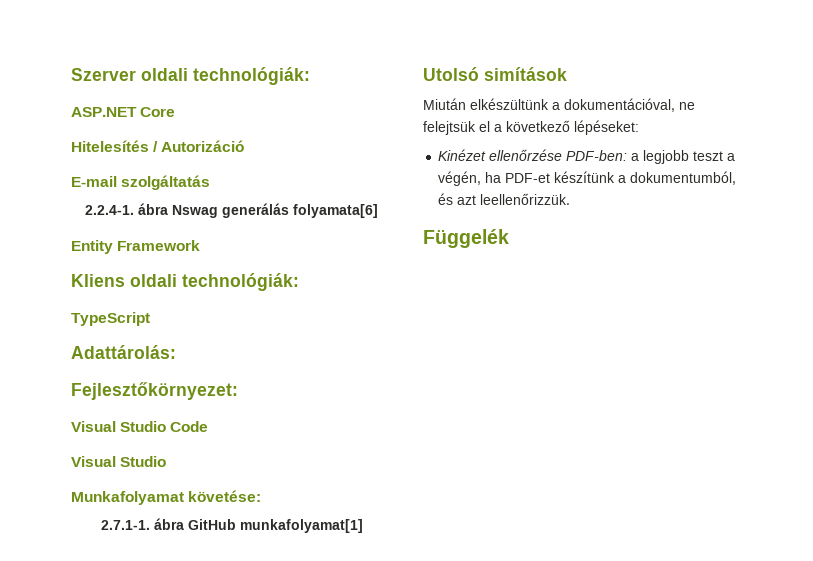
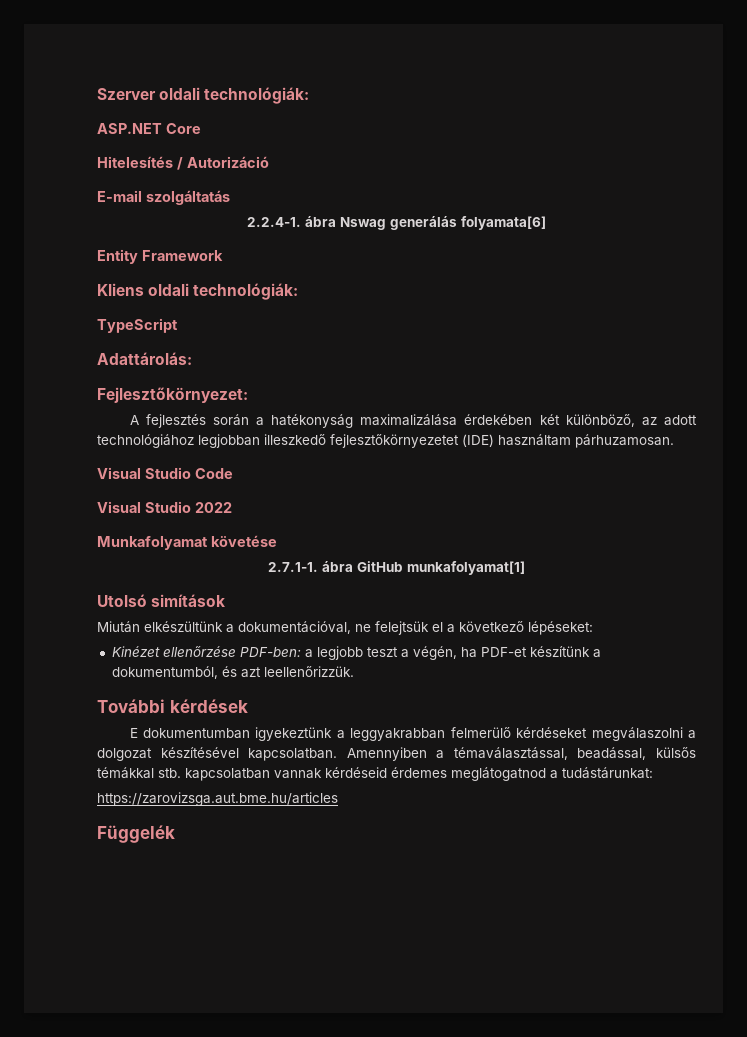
+ A fejlesztés során a hatékonyság maximalizálása érdekében két különböző, az adott technológiához legjobban illeszkedő fejlesztőkörnyezetet (IDE) használtam párhuzamosan.
  Visual Studio Code
- Visual Studio
+ Visual Studio 2022
- Munkafolyamat követése:
+ Munkafolyamat követése
+ További kérdések
+ E dokumentumban igyekeztünk a leggyakrabban felmerülő kérdéseket megválaszolni a dolgozat készítésével kapcsolatban. Amennyiben a témaválasztással, beadással, külsős témákkal stb. kapcsolatban vannak kérdéseid érdemes meglátogatnod a tudástárunkat:
+ https://zarovizsga.aut.bme.hu/articles

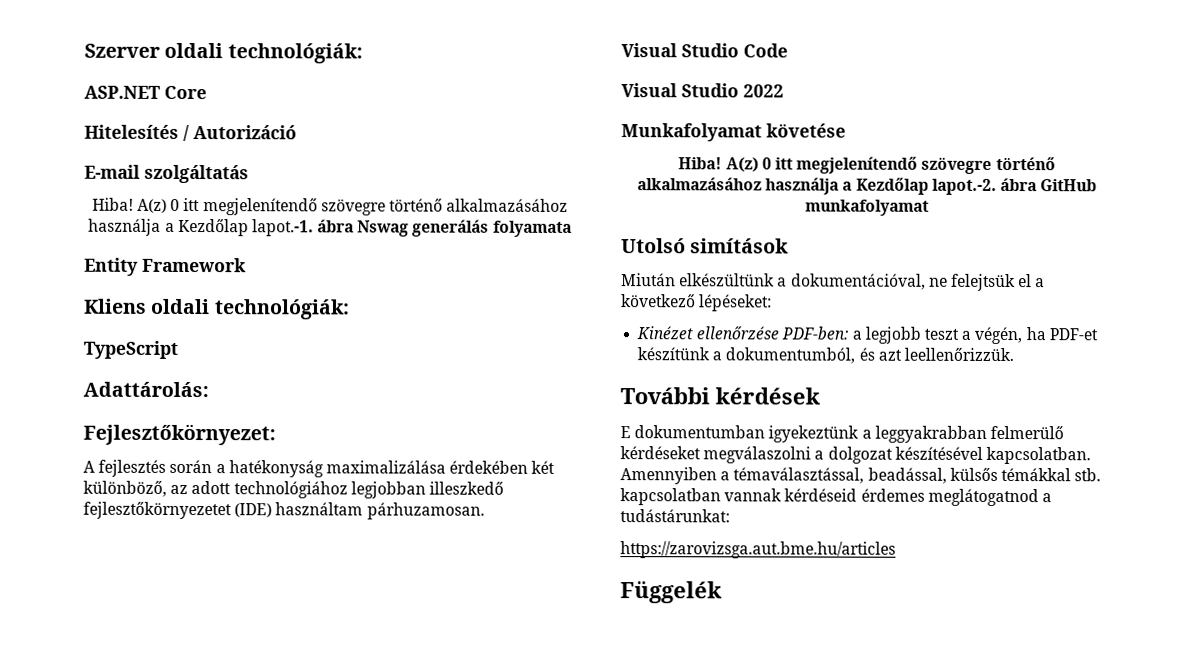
- 2.2.4-1. ábra Nswag generálás folyamata[6]
+ Hiba! A(z) 0 itt megjelenítendő szövegre történő alkalmazásához használja a Kezdőlap lapot.-1. ábra Nswag generálás folyamata
- 2.7.1-1. ábra GitHub munkafolyamat[1]
+ Hiba! A(z) 0 itt megjelenítendő szövegre történő alkalmazásához használja a Kezdőlap lapot.-2. ábra GitHub munkafolyamat

